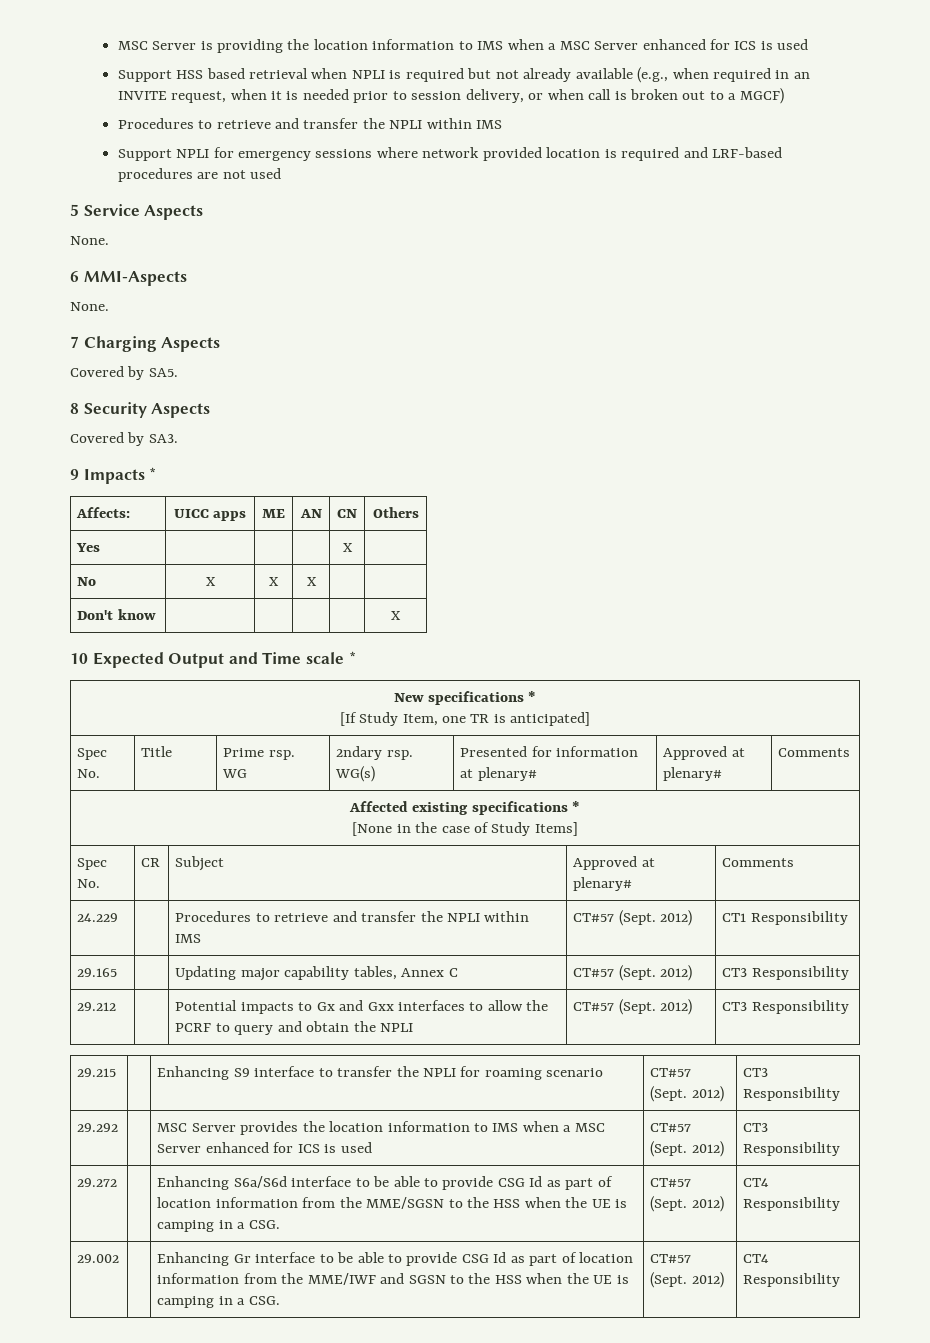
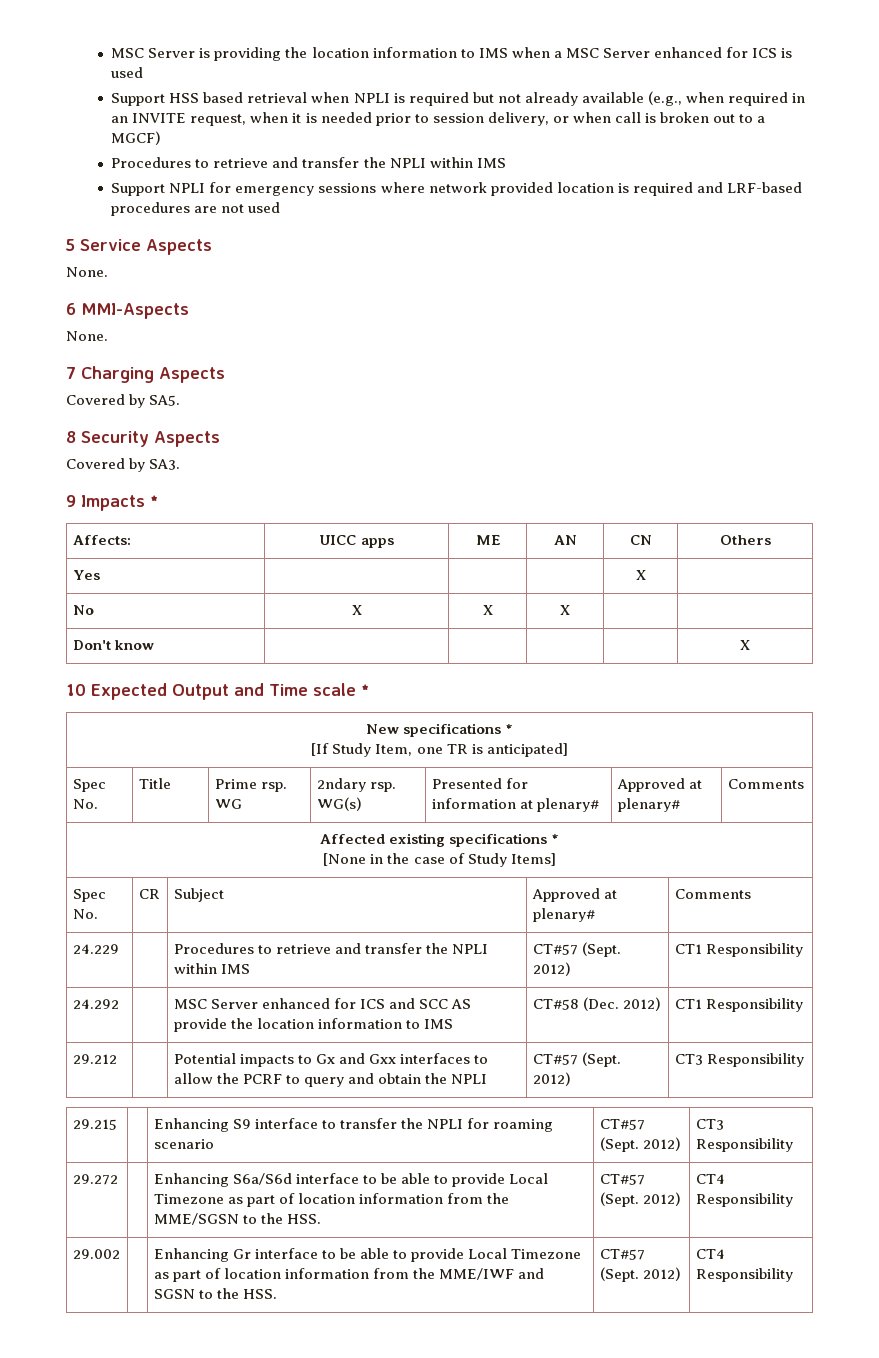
- 29.165 | | Updating major capability tables, Annex C | CT#57 (Sept. 2012) | CT3 Responsibility
+ 24.292 | | MSC Server enhanced for ICS and SCC AS provide the location information to IMS | CT#58 (Dec. 2012) | CT1 Responsibility
- 29.292 | | MSC Server provides the location information to IMS when a MSC Server enhanced for ICS is used | CT#57 (Sept. 2012) | CT3 Responsibility
- 29.272 | | Enhancing S6a/S6d interface to be able to provide CSG Id as part of location information from the MME/SGSN to the HSS when the UE is camping in a CSG. | CT#57 (Sept. 2012) | CT4 Responsibility
+ 29.272 | | Enhancing S6a/S6d interface to be able to provide Local Timezone as part of location information from the MME/SGSN to the HSS. | CT#57 (Sept. 2012) | CT4 Responsibility
- 29.002 | | Enhancing Gr interface to be able to provide CSG Id as part of location information from the MME/IWF and SGSN to the HSS when the UE is camping in a CSG. | CT#57 (Sept. 2012) | CT4 Responsibility
+ 29.002 | | Enhancing Gr interface to be able to provide Local Timezone as part of location information from the MME/IWF and SGSN to the HSS. | CT#57 (Sept. 2012) | CT4 Responsibility

